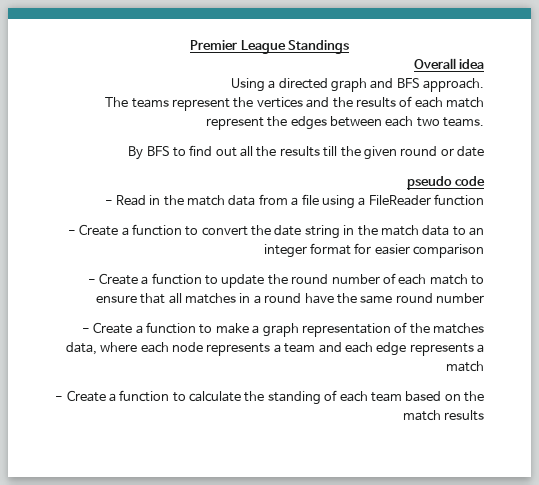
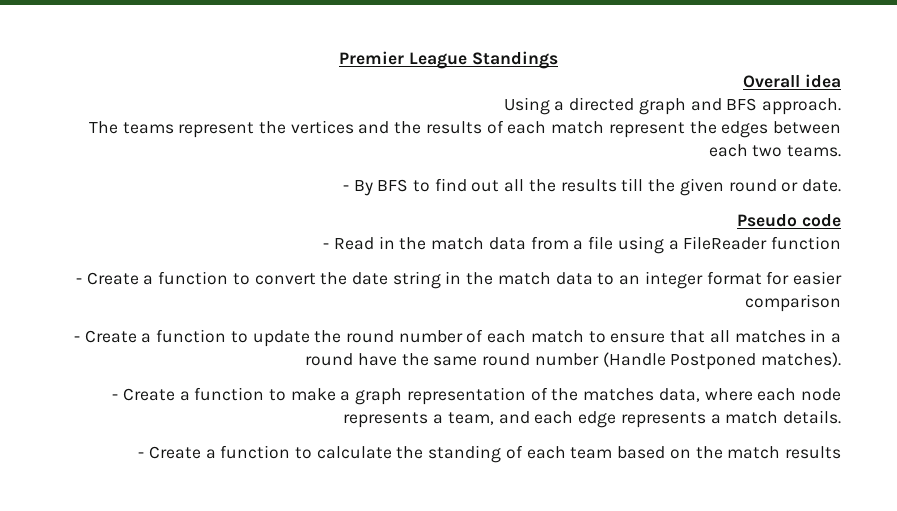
- By BFS to find out all the results till the given round or date
- pseudo code
+ - By BFS to find out all the results till the given round or date.
+ Pseudo code
- - Create a function to update the round number of each match to ensure that all matches in a round have the same round number
+ - Create a function to update the round number of each match to ensure that all matches in a round have the same round number (Handle Postponed matches).
- - Create a function to make a graph representation of the matches data, where each node represents a team and each edge represents a match
+ - Create a function to make a graph representation of the matches data, where each node represents a team, and each edge represents a match details.

